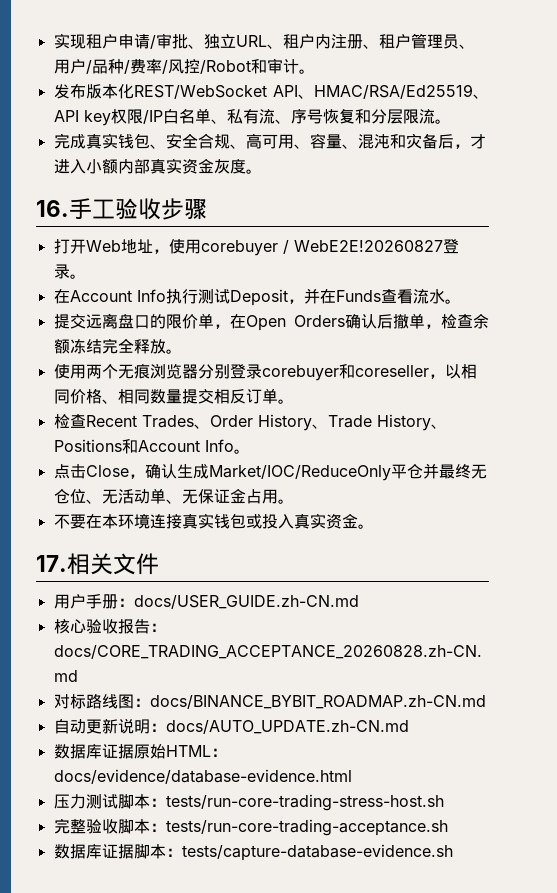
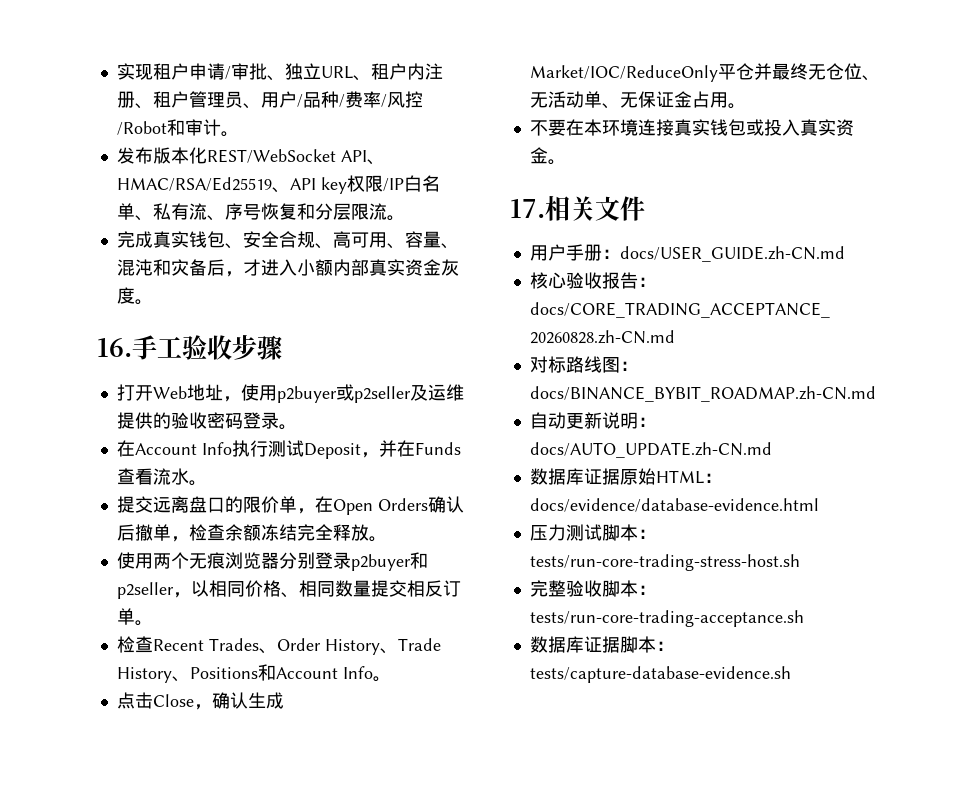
- 打开Web地址，使用corebuyer / WebE2E!20260827登录。
+ 打开Web地址，使用p2buyer或p2seller及运维提供的验收密码登录。
- 使用两个无痕浏览器分别登录corebuyer和coreseller，以相同价格、相同数量提交相反订单。
+ 使用两个无痕浏览器分别登录p2buyer和p2seller，以相同价格、相同数量提交相反订单。

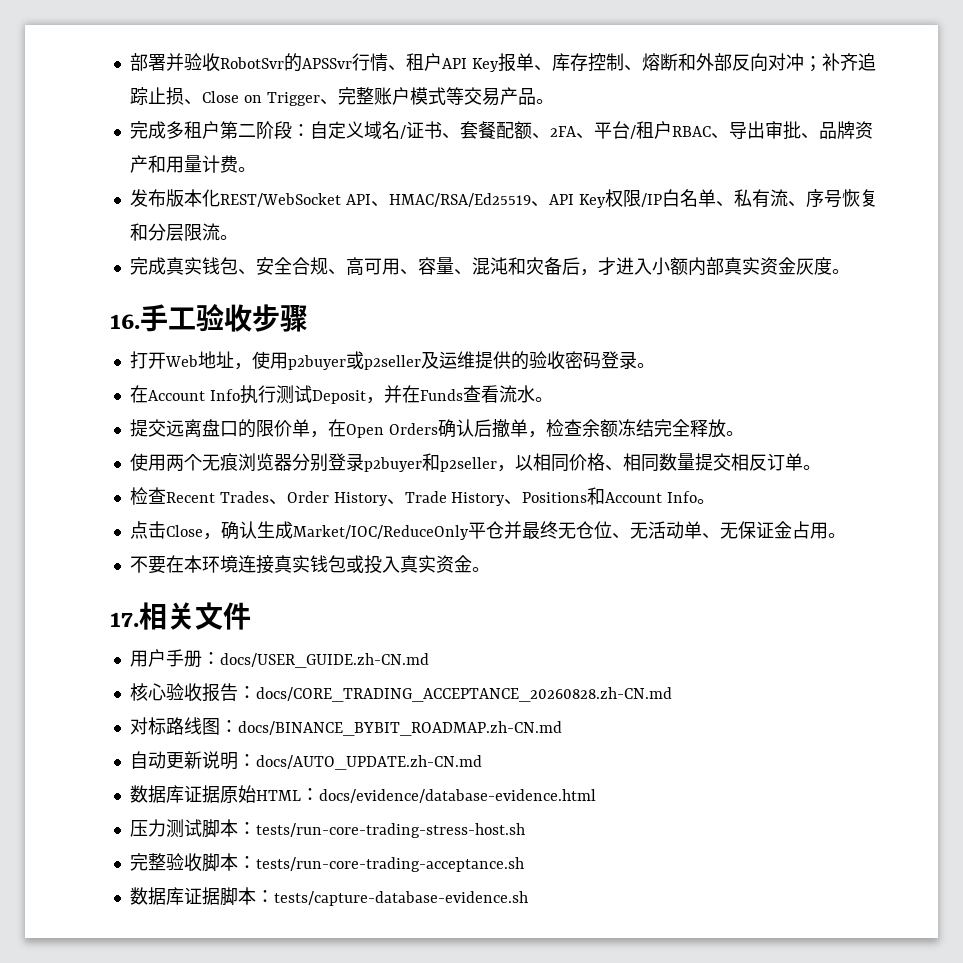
- 实现租户申请/审批、独立URL、租户内注册、租户管理员、用户/品种/费率/风控/Robot和审计。
+ 部署并验收RobotSvr的APSSvr行情、租户API Key报单、库存控制、熔断和外部反向对冲；补齐追踪止损、Close on Trigger、完整账户模式等交易产品。
+ 完成多租户第二阶段：自定义域名/证书、套餐配额、2FA、平台/租户RBAC、导出审批、品牌资产和用量计费。
- 发布版本化REST/WebSocket API、HMAC/RSA/Ed25519、API key权限/IP白名单、私有流、序号恢复和分层限流。
+ 发布版本化REST/WebSocket API、HMAC/RSA/Ed25519、API Key权限/IP白名单、私有流、序号恢复和分层限流。

